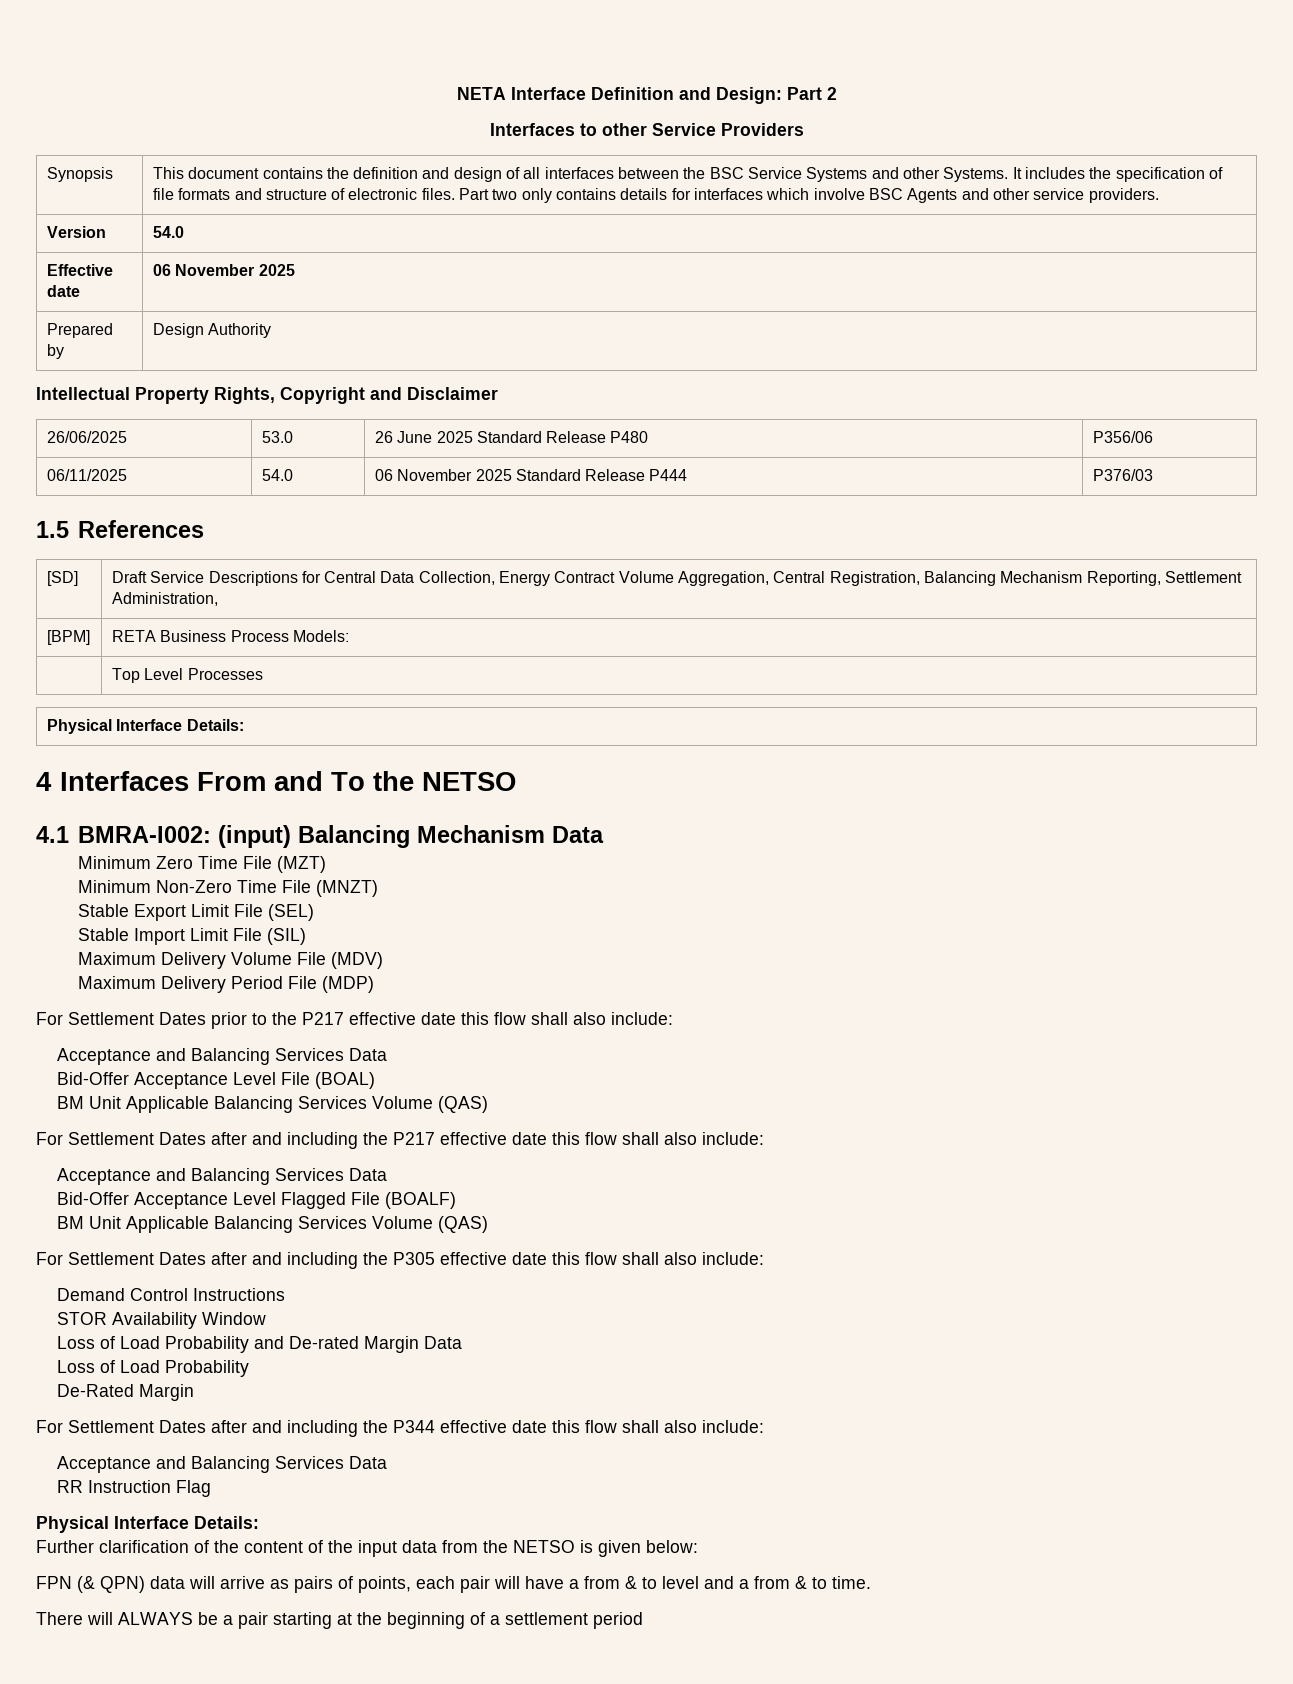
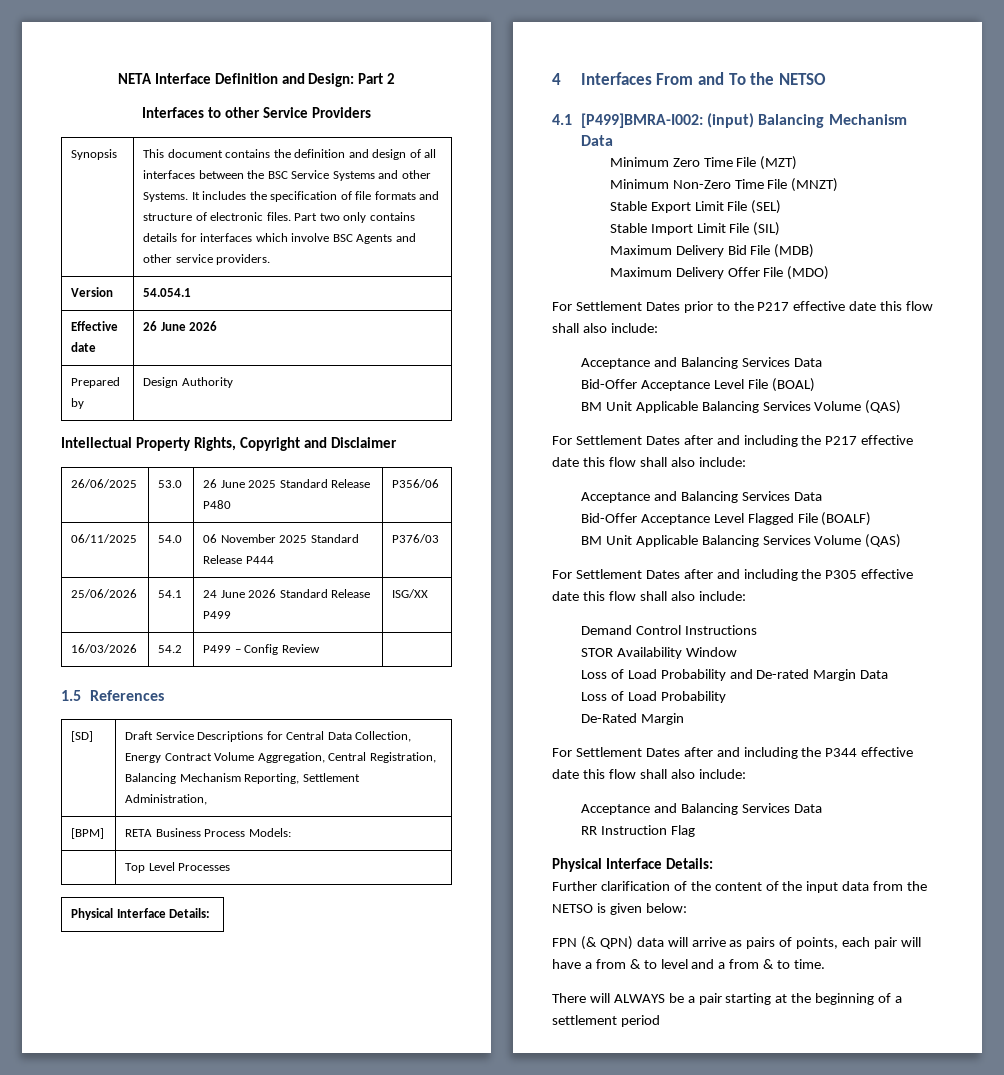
- Version | 54.0
+ Version | 54.054.1
- Effective date | 06 November 2025
+ Effective date | 26 June 2026
+ 25/06/2026 | 54.1 | 24 June 2026 Standard Release P499 | ISG/XX
+ 16/03/2026 | 54.2 | P499 – Config Review |
- 4.1 BMRA-I002: (input) Balancing Mechanism Data
+ 4.1 [P499]BMRA-I002: (input) Balancing Mechanism Data
- Maximum Delivery Volume File (MDV)
- Maximum Delivery Period File (MDP)
+ Maximum Delivery Bid File (MDB)
+ Maximum Delivery Offer File (MDO)

